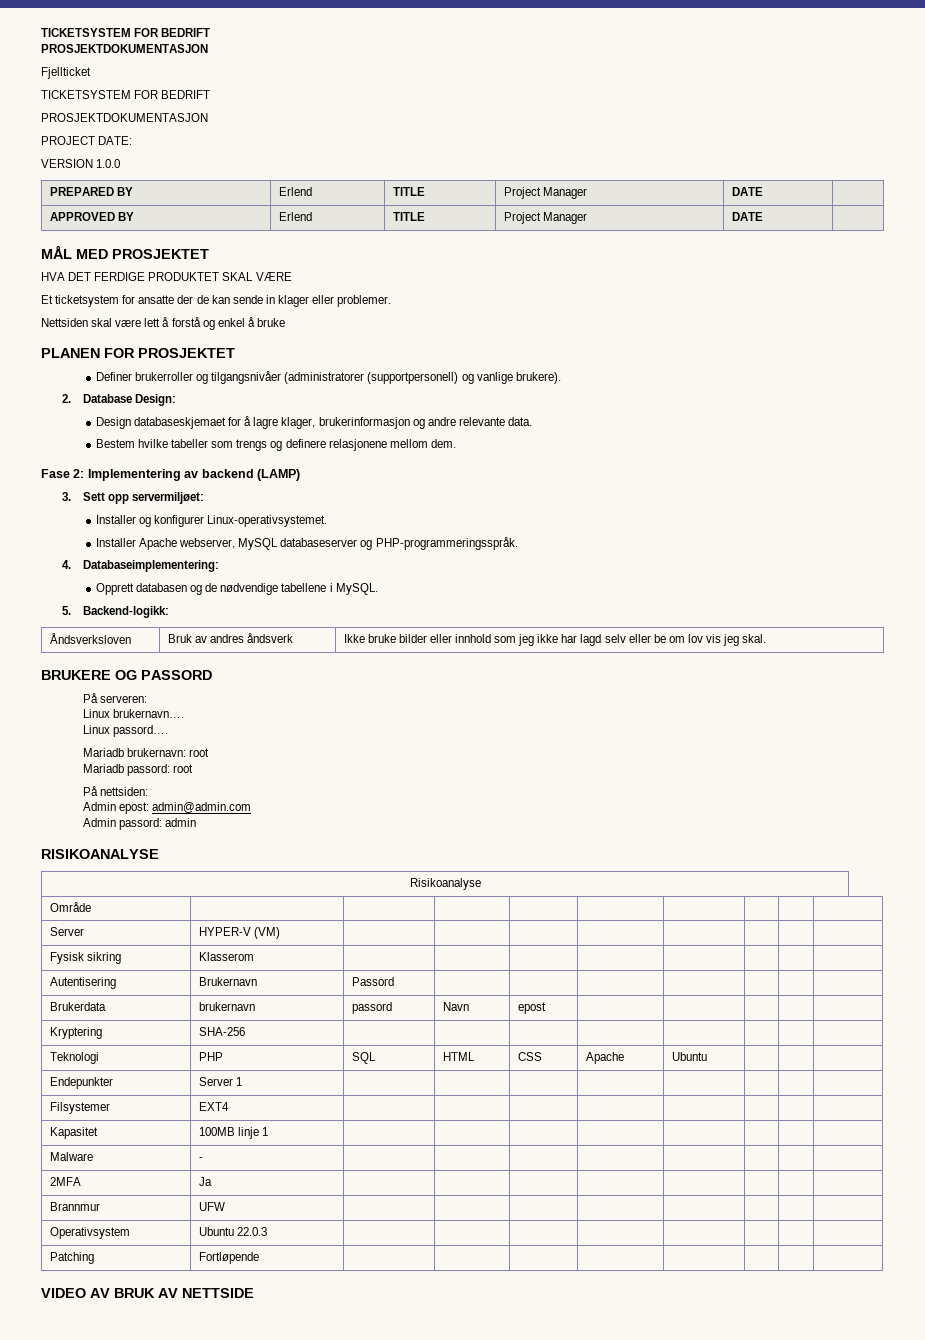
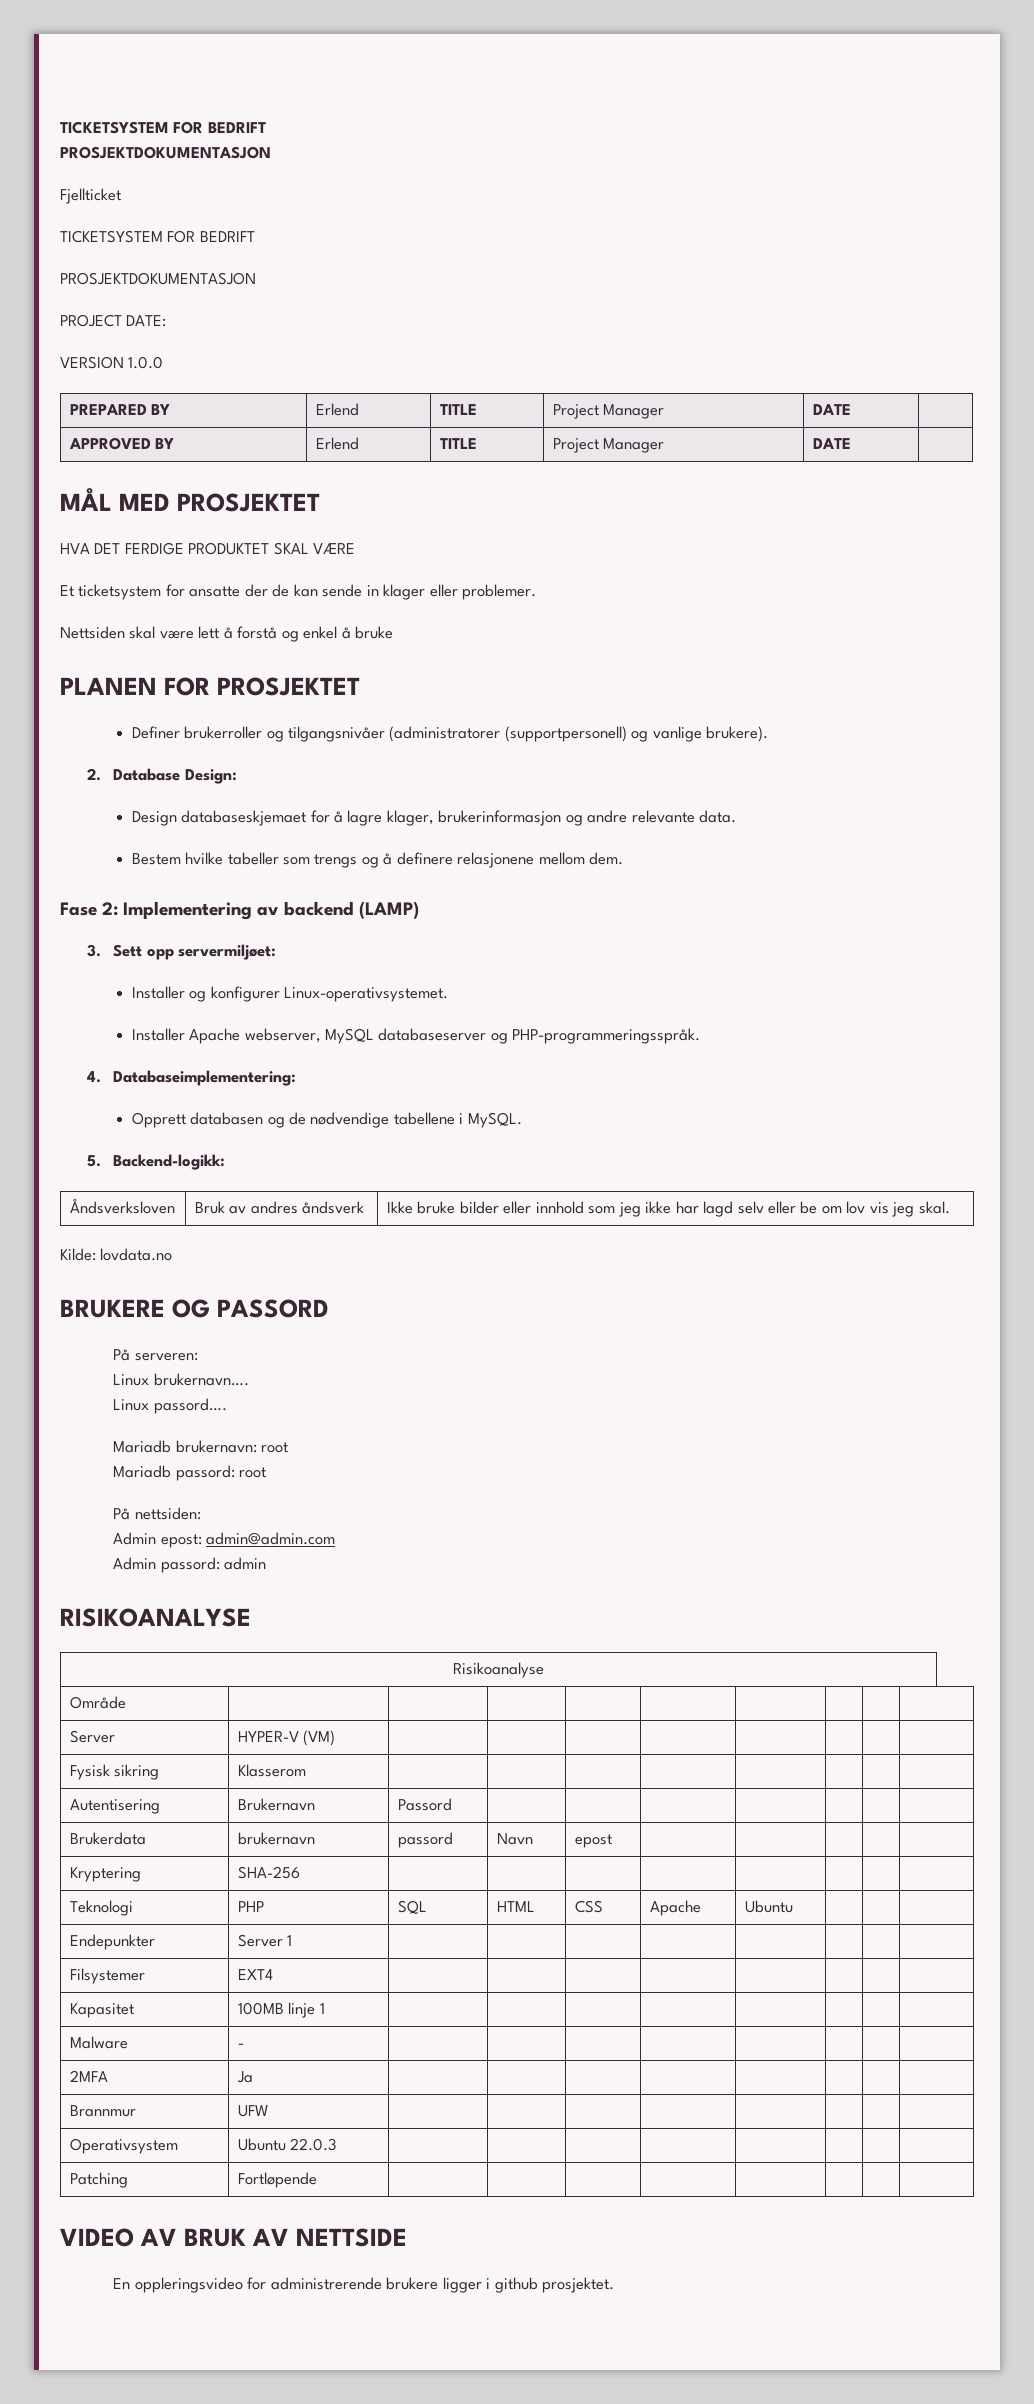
- Bestem hvilke tabeller som trengs og definere relasjonene mellom dem.
+ Bestem hvilke tabeller som trengs og å definere relasjonene mellom dem.
+ Kilde: lovdata.no
+ En oppleringsvideo for administrerende brukere ligger i github prosjektet.

